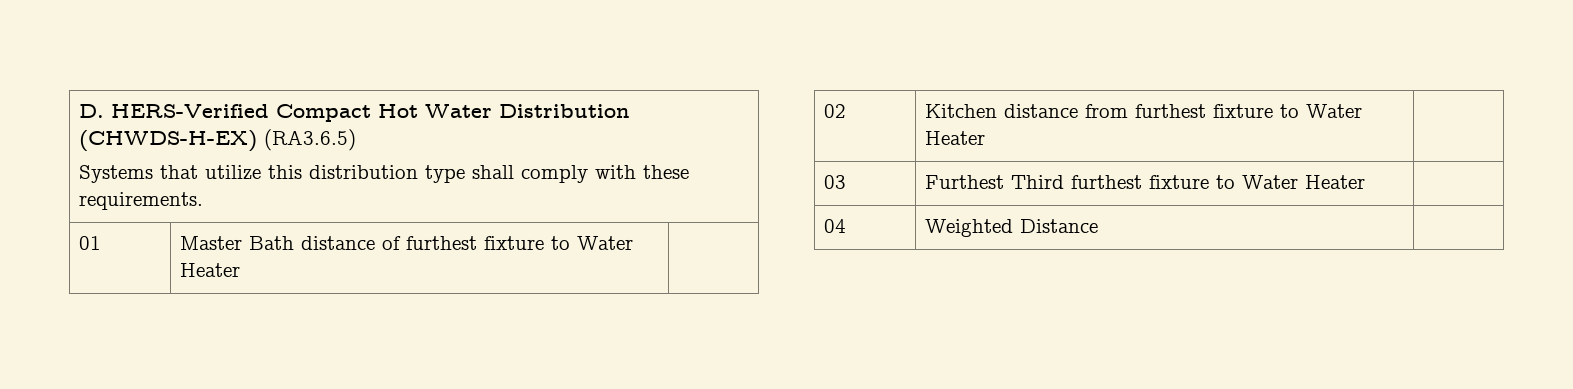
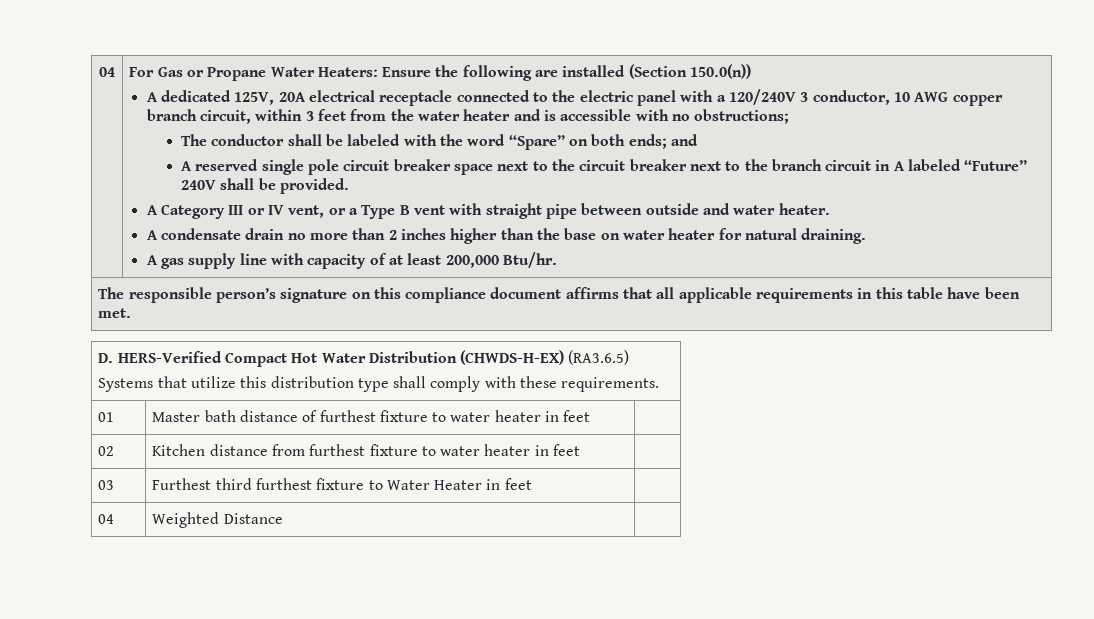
+ 04 | For Gas or Propane Water Heaters: Ensure the following are installed (Section 150.0(n))
+ A dedicated 125V, 20A electrical receptacle connected to the electric panel with a 120/240V 3 conductor, 10 AWG copper branch circuit, within 3 feet from the water heater and is accessible with no obstructions;
+ The conductor shall be labeled with the word “Spare” on both ends; and
+ A reserved single pole circuit breaker space next to the circuit breaker next to the branch circuit in A labeled “Future” 240V shall be provided.
+ A Category III or IV vent, or a Type B vent with straight pipe between outside and water heater.
+ A condensate drain no more than 2 inches higher than the base on water heater for natural draining.
+ A gas supply line with capacity of at least 200,000 Btu/hr.
+ The responsible person’s signature on this compliance document affirms that all applicable requirements in this table have been met.
- 01 | Master Bath distance of furthest fixture to Water Heater |
+ 01 | Master bath distance of furthest fixture to water heater in feet |
- 02 | Kitchen distance from furthest fixture to Water Heater |
+ 02 | Kitchen distance from furthest fixture to water heater in feet |
- 03 | Furthest Third furthest fixture to Water Heater |
+ 03 | Furthest third furthest fixture to Water Heater in feet |

